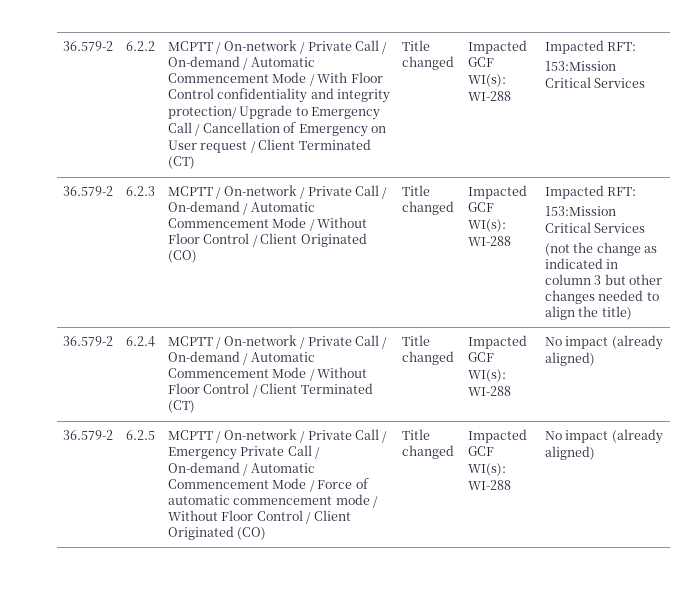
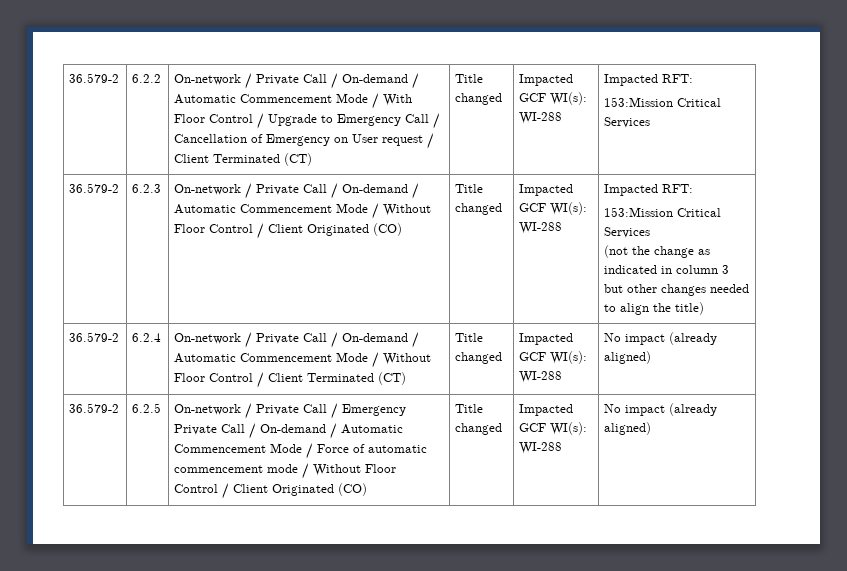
- MCPTT / On-network / Private Call / On-demand / Automatic Commencement Mode / With Floor Control confidentiality and integrity protection/ Upgrade to Emergency Call / Cancellation of Emergency on User request / Client Terminated (CT)
+ On-network / Private Call / On-demand / Automatic Commencement Mode / With Floor Control / Upgrade to Emergency Call / Cancellation of Emergency on User request / Client Terminated (CT)
- MCPTT / On-network / Private Call / On-demand / Automatic Commencement Mode / Without Floor Control / Client Originated (CO)
+ On-network / Private Call / On-demand / Automatic Commencement Mode / Without Floor Control / Client Originated (CO)
- 36.579-2 | 6.2.4 | MCPTT / On-network / Private Call / On-demand / Automatic Commencement Mode / Without Floor Control / Client Terminated (CT) | Title changed | Impacted GCF WI(s): WI-288 | No impact (already aligned)
+ 36.579-2 | 6.2.4 | On-network / Private Call / On-demand / Automatic Commencement Mode / Without Floor Control / Client Terminated (CT) | Title changed | Impacted GCF WI(s): WI-288 | No impact (already aligned)
- MCPTT / On-network / Private Call / Emergency Private Call / On-demand / Automatic Commencement Mode / Force of automatic commencement mode / Without Floor Control / Client Originated (CO)
+ On-network / Private Call / Emergency Private Call / On-demand / Automatic Commencement Mode / Force of automatic commencement mode / Without Floor Control / Client Originated (CO)

